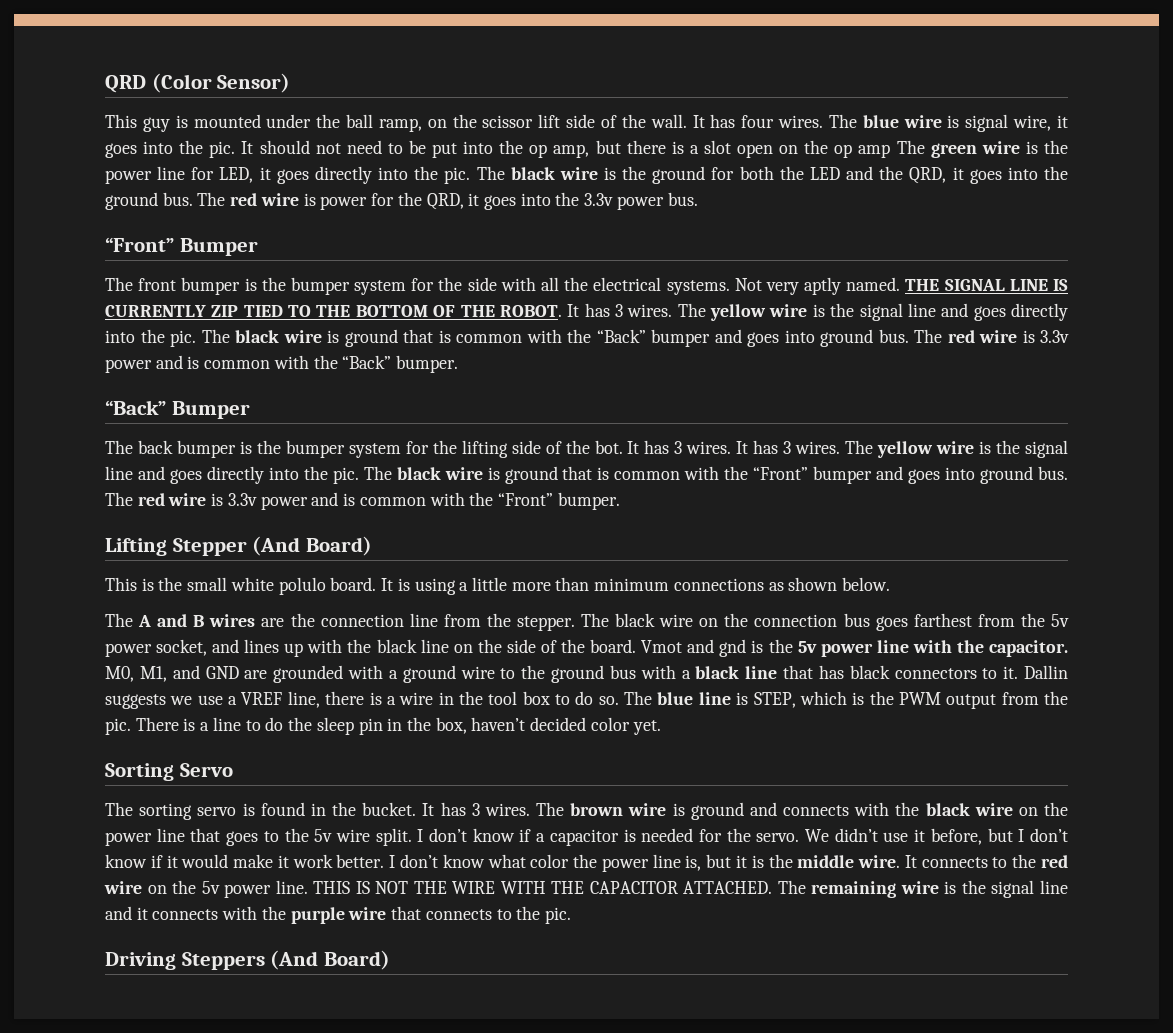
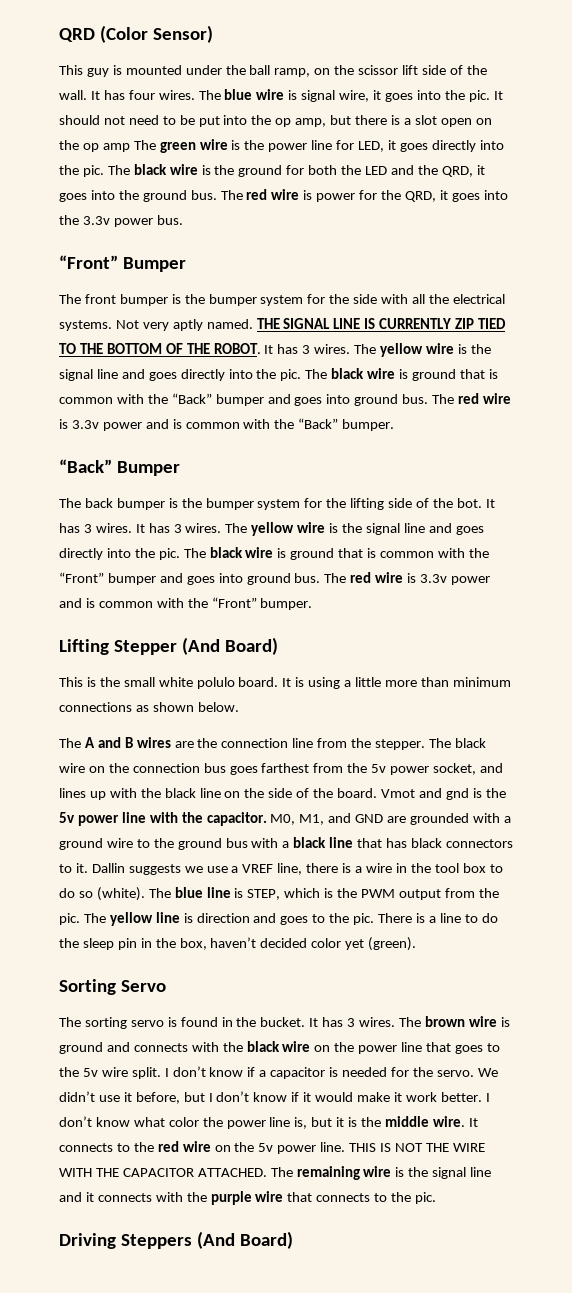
- Dallin suggests we use a VREF line, there is a wire in the tool box to do so.
+ Dallin suggests we use a VREF line, there is a wire in the tool box to do so (white).
+ The yellow line is direction and goes to the pic.
- There is a line to do the sleep pin in the box, haven’t decided color yet.
+ There is a line to do the sleep pin in the box, haven’t decided color yet (green).

